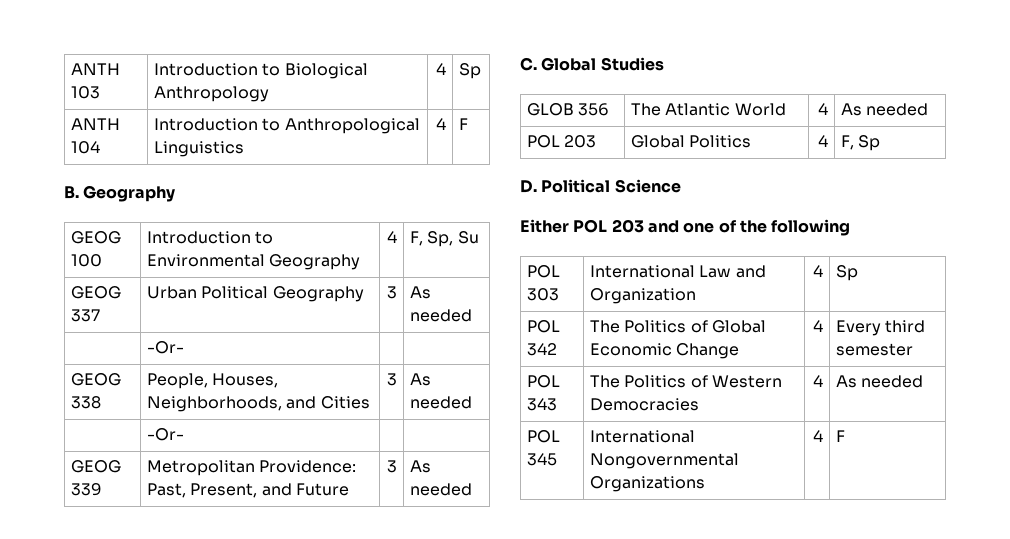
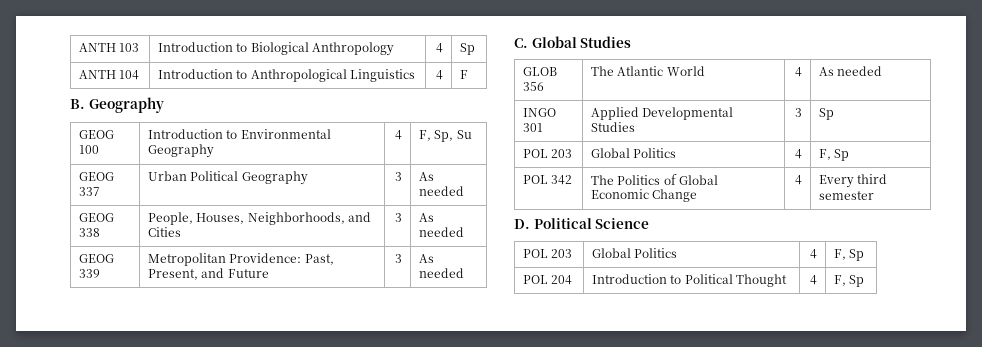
  GEOG 337 | Urban Political Geography | 3 | As needed
- | -Or- | |
  GEOG 338 | People, Houses, Neighborhoods, and Cities | 3 | As needed
- | -Or- | |
+ INGO 301 | Applied Developmental Studies | 3 | Sp
  POL 203 | Global Politics | 4 | F, Sp
- D. Political Science
- Either POL 203 and one of the following
- POL 303 | International Law and Organization | 4 | Sp
- POL 343 | The Politics of Western Democracies | 4 | As needed
- POL 345 | International Nongovernmental Organizations | 4 | F
+ D. Political Science
+ POL 203 | Global Politics | 4 | F, Sp
+ POL 204 | Introduction to Political Thought | 4 | F, Sp

